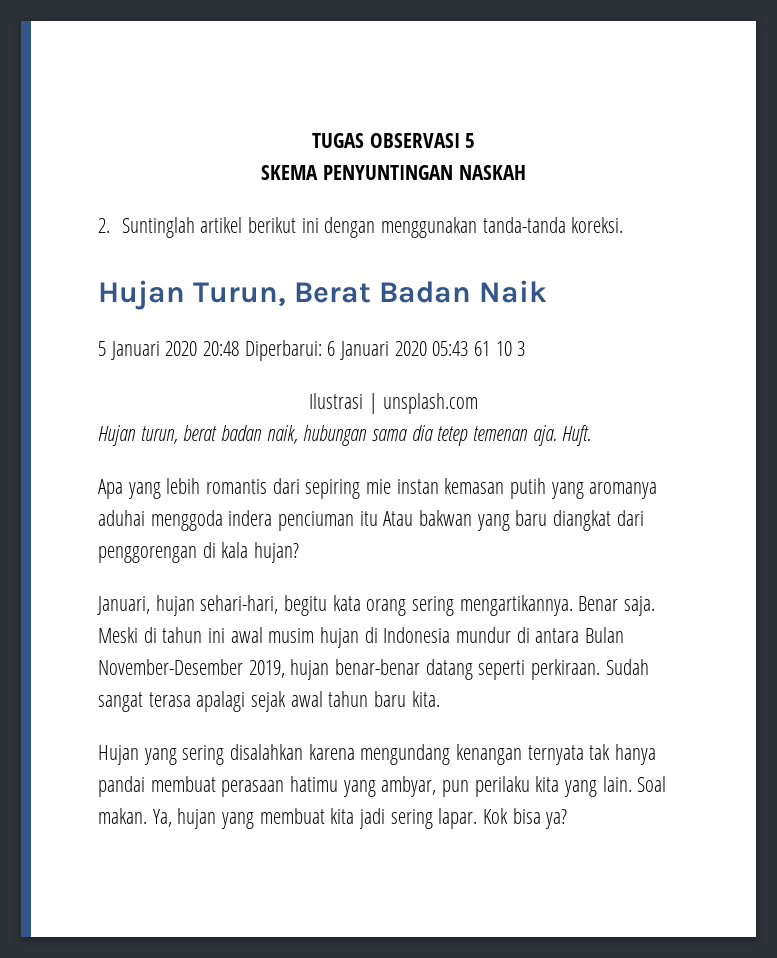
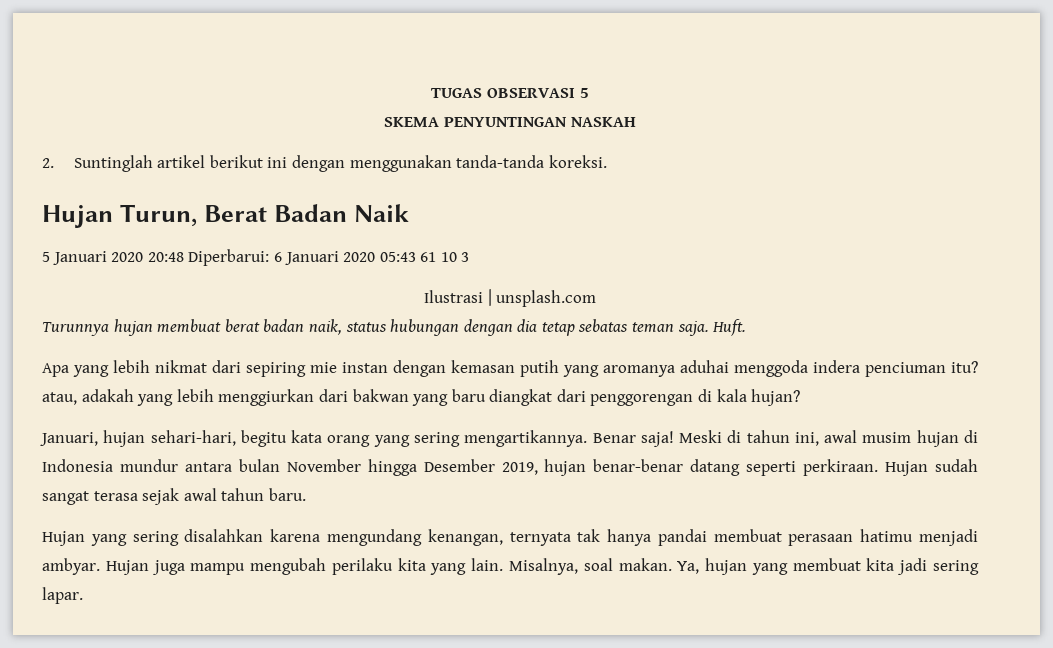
- Hujan turun, berat badan naik, hubungan sama dia tetep temenan aja.
+ Turunnya hujan membuat berat badan naik, status hubungan dengan dia tetap sebatas teman saja.
- Apa yang lebih romantis dari sepiring mie instan kemasan putih yang aromanya aduhai menggoda indera penciuman itu Atau bakwan yang baru diangkat dari penggorengan di kala hujan?
+ Apa yang lebih nikmat dari sepiring mie instan dengan kemasan putih yang aromanya aduhai menggoda indera penciuman itu? atau, adakah yang lebih menggiurkan dari bakwan yang baru diangkat dari penggorengan di kala hujan?
- Januari, hujan sehari-hari, begitu kata orang sering mengartikannya.
+ Januari, hujan sehari-hari, begitu kata orang yang sering mengartikannya.
- Benar saja.
+ Benar saja!
- Meski di tahun ini awal musim hujan di Indonesia mundur di antara Bulan November-Desember 2019, hujan benar-benar datang seperti perkiraan.
+ Meski di tahun ini, awal musim hujan di Indonesia mundur antara bulan November hingga Desember 2019, hujan benar-benar datang seperti perkiraan.
- Sudah sangat terasa apalagi sejak awal tahun baru kita.
+ Hujan sudah sangat terasa sejak awal tahun baru.
- Hujan yang sering disalahkan karena mengundang kenangan ternyata tak hanya pandai membuat perasaan hatimu yang ambyar, pun perilaku kita yang lain.
+ Hujan yang sering disalahkan karena mengundang kenangan, ternyata tak hanya pandai membuat perasaan hatimu menjadi ambyar. Hujan juga mampu mengubah perilaku kita yang lain.
- Soal makan.
+ Misalnya, soal makan.
- Kok bisa ya?

